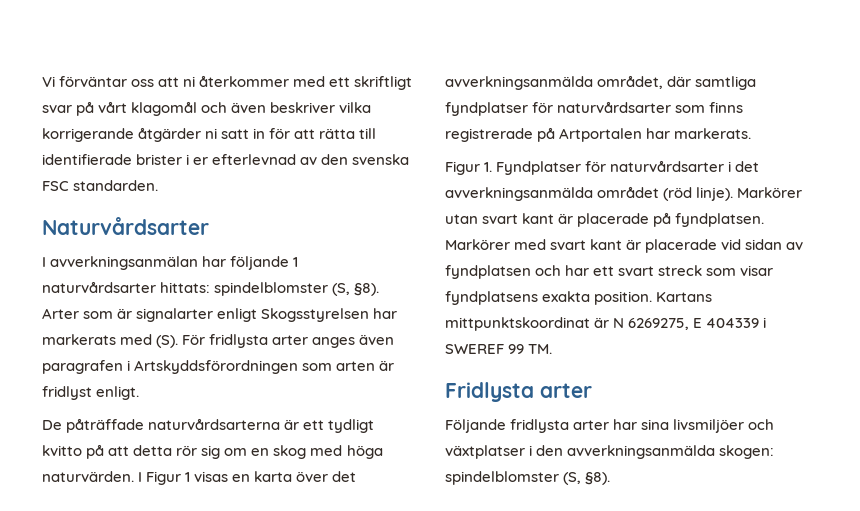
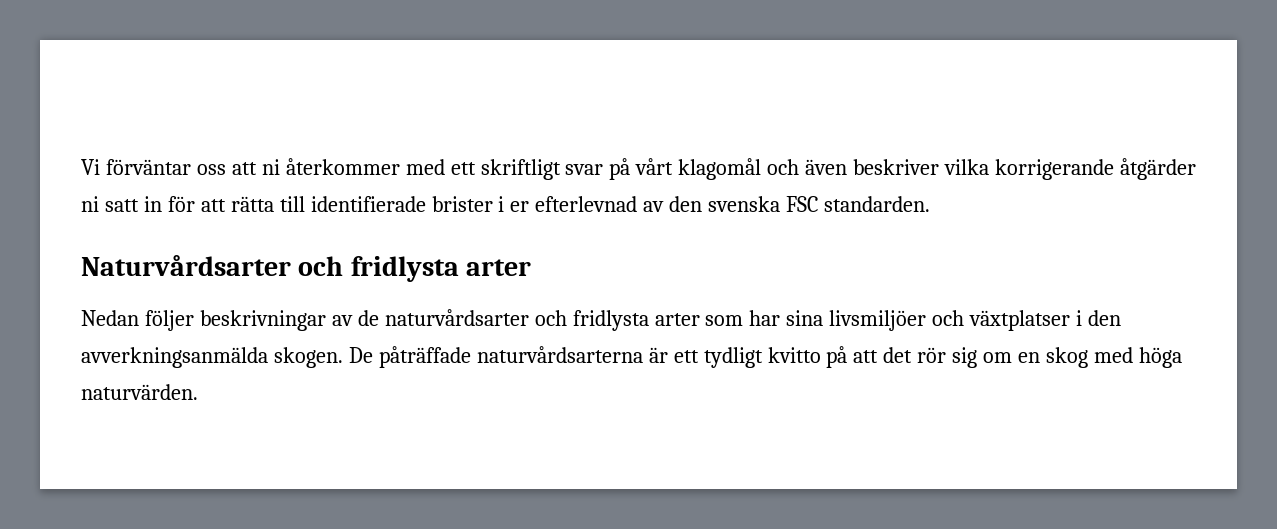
- Naturvårdsarter
- I avverkningsanmälan har följande 1 naturvårdsarter hittats: spindelblomster (S, §8). Arter som är signalarter enligt Skogsstyrelsen har markerats med (S). För fridlysta arter anges även paragrafen i Artskyddsförordningen som arten är fridlyst enligt.
- De påträffade naturvårdsarterna är ett tydligt kvitto på att detta rör sig om en skog med höga naturvärden. I Figur 1 visas en karta över det avverkningsanmälda området, där samtliga fyndplatser för naturvårdsarter som finns registrerade på Artportalen har markerats.
- Figur 1. Fyndplatser för naturvårdsarter i det avverkningsanmälda området (röd linje). Markörer utan svart kant är placerade på fyndplatsen. Markörer med svart kant är placerade vid sidan av fyndplatsen och har ett svart streck som visar fyndplatsens exakta position. Kartans mittpunktskoordinat är N 6269275, E 404339 i SWEREF 99 TM.
- Fridlysta arter
- Följande fridlysta arter har sina livsmiljöer och växtplatser i den avverkningsanmälda skogen: spindelblomster (S, §8).
+ Naturvårdsarter och fridlysta arter
+ Nedan följer beskrivningar av de naturvårdsarter och fridlysta arter som har sina livsmiljöer och växtplatser i den avverkningsanmälda skogen. De påträffade naturvårdsarterna är ett tydligt kvitto på att det rör sig om en skog med höga naturvärden.

